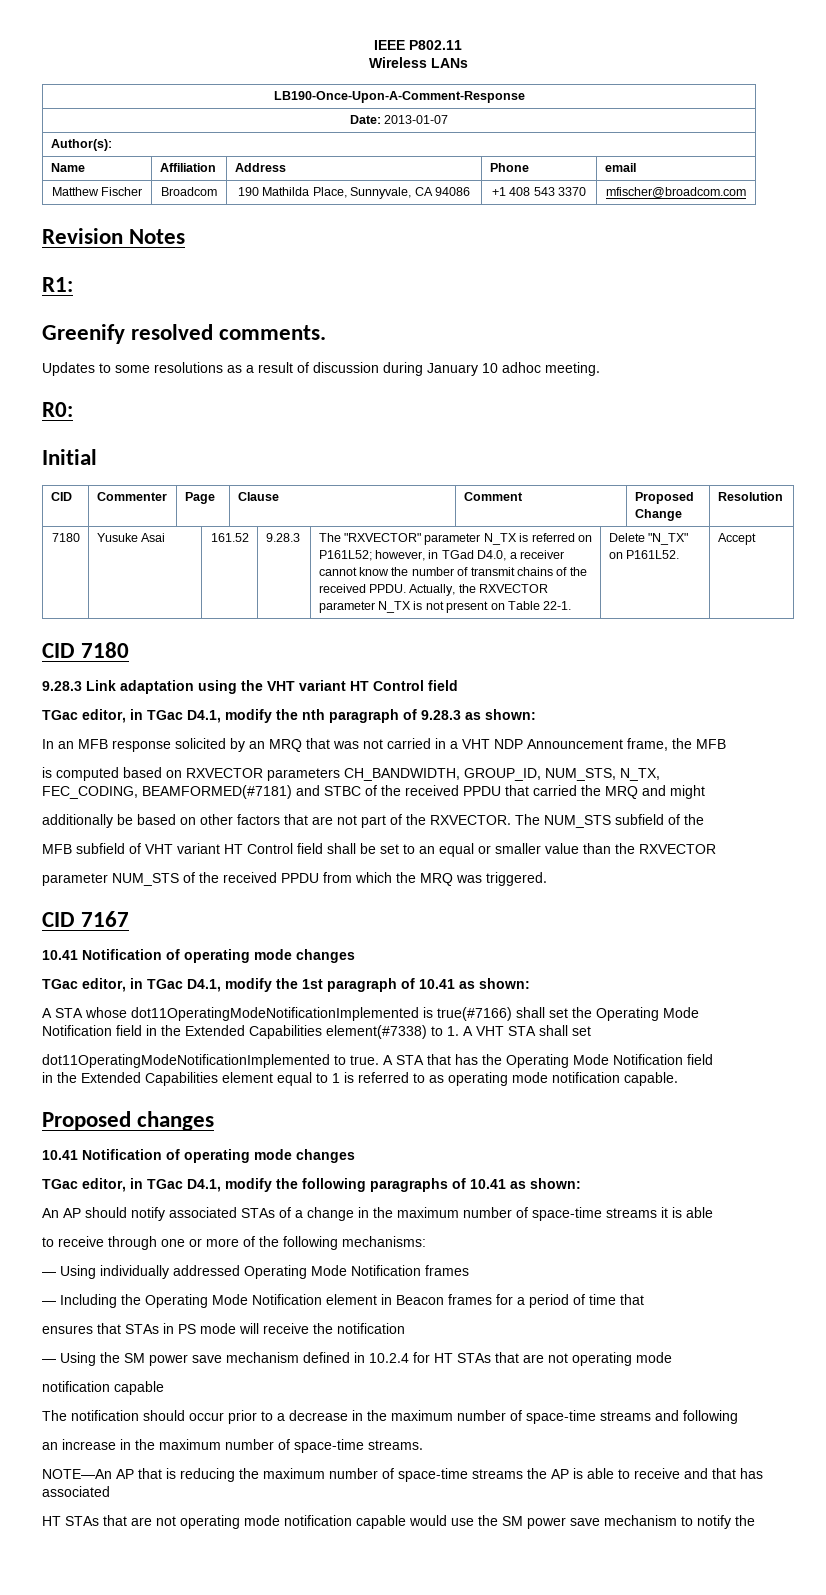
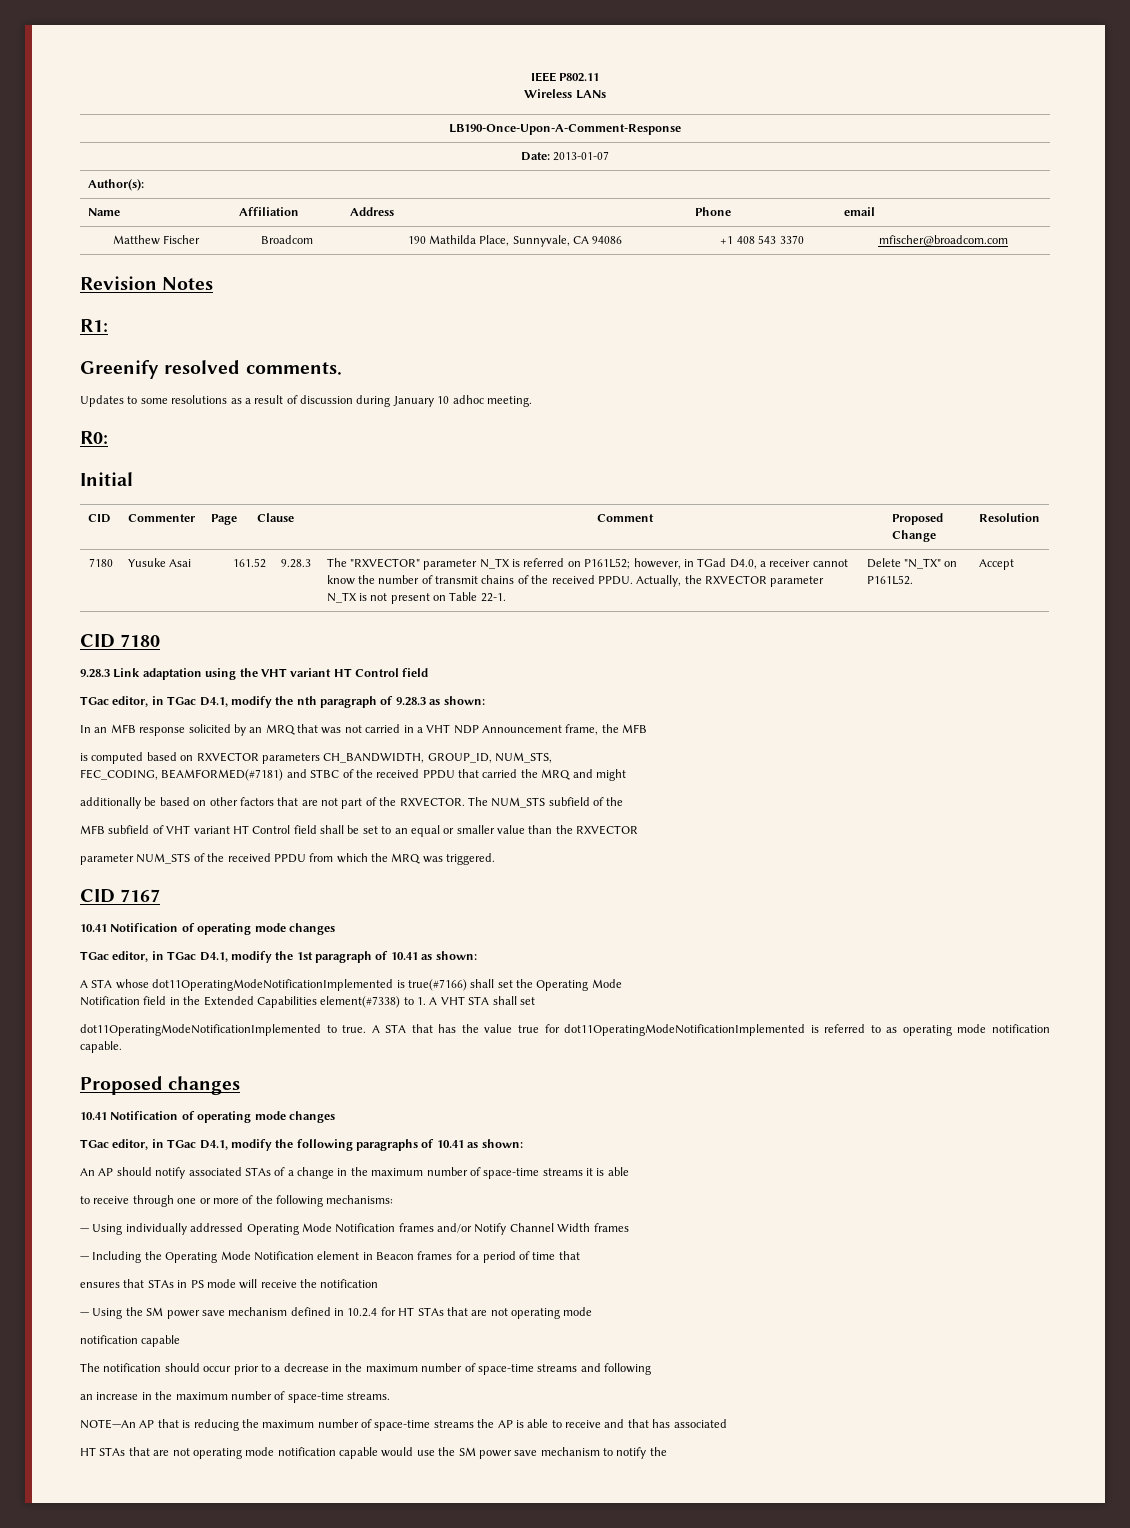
- is computed based on RXVECTOR parameters CH_BANDWIDTH, GROUP_ID, NUM_STS, N_TX,
+ is computed based on RXVECTOR parameters CH_BANDWIDTH, GROUP_ID, NUM_STS,
- A STA that has the Operating Mode Notification field
- in the Extended Capabilities element equal to 1 is referred to as operating mode notification capable.
+ A STA that has the value true for dot11OperatingModeNotificationImplemented is referred to as operating mode notification capable.
- — Using individually addressed Operating Mode Notification frames
+ — Using individually addressed Operating Mode Notification frames and/or Notify Channel Width frames

